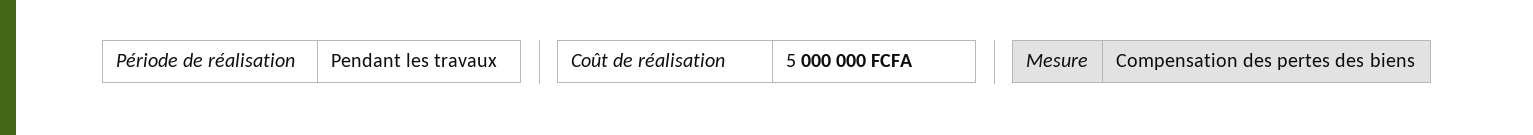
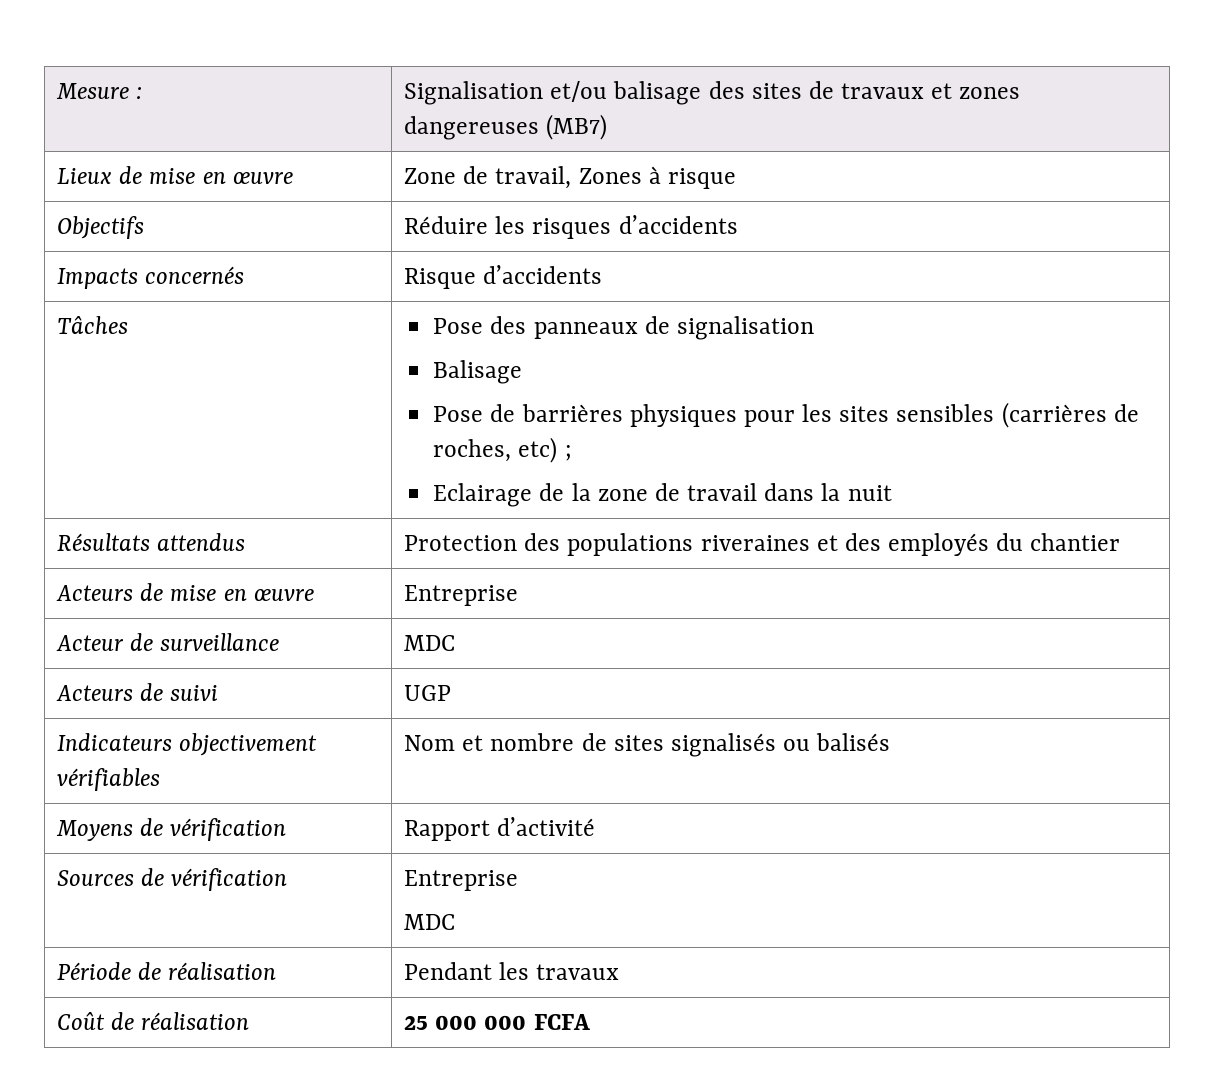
+ Mesure : | Signalisation et/ou balisage des sites de travaux et zones dangereuses (MB7)
+ Lieux de mise en œuvre | Zone de travail, Zones à risque
+ Objectifs | Réduire les risques d’accidents
+ Impacts concernés | Risque d’accidents
+ Tâches | Pose des panneaux de signalisation
+ Balisage
+ Pose de barrières physiques pour les sites sensibles (carrières de roches, etc) ;
+ Eclairage de la zone de travail dans la nuit
+ Résultats attendus | Protection des populations riveraines et des employés du chantier
+ Acteurs de mise en œuvre | Entreprise
+ Acteur de surveillance | MDC
+ Acteurs de suivi | UGP
+ Indicateurs objectivement vérifiables | Nom et nombre de sites signalisés ou balisés
+ Moyens de vérification | Rapport d’activité
+ Sources de vérification | Entreprise
+ MDC
- Coût de réalisation | 5 000 000 FCFA
+ Coût de réalisation | 25 000 000 FCFA
- Mesure | Compensation des pertes des biens

